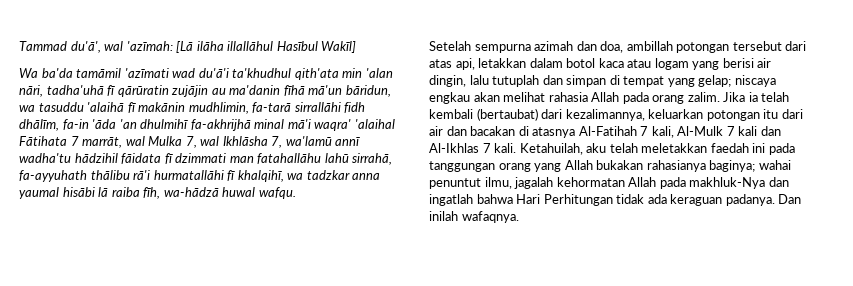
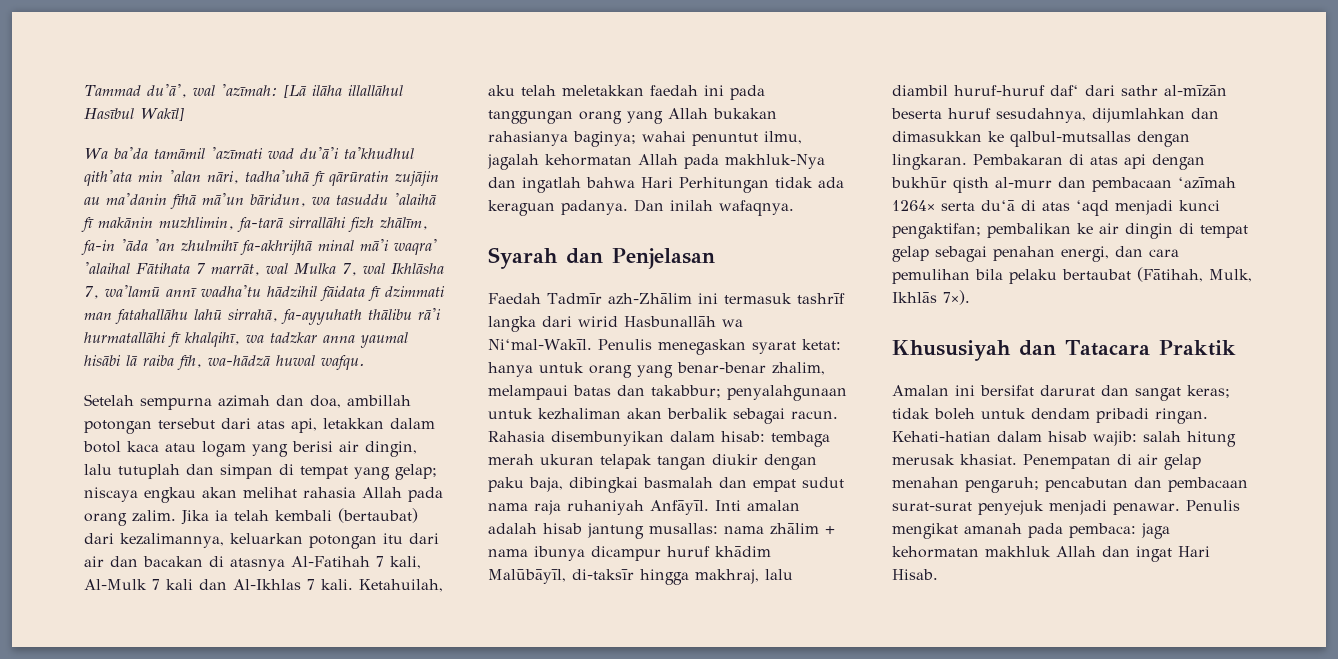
- Wa ba'da tamāmil 'azīmati wad du'ā'i ta'khudhul qith'ata min 'alan nāri, tadha'uhā fī qārūratin zujājin au ma'danin fīhā mā'un bāridun, wa tasuddu 'alaihā fī makānin mudhlimin, fa-tarā sirrallāhi fidh dhālīm, fa-in 'āda 'an dhulmihī fa-akhrijhā minal mā'i waqra' 'alaihal Fātihata 7 marrāt, wal Mulka 7, wal Ikhlāsha 7, wa'lamū annī wadha'tu hādzihil fāidata fī dzimmati man fatahallāhu lahū sirrahā, fa-ayyuhath thālibu rā'i hurmatallāhi fī khalqihī, wa tadzkar anna yaumal hisābi lā raiba fīh, wa-hādzā huwal wafqu.
+ Wa ba'da tamāmil 'azīmati wad du'ā'i ta'khudhul qith'ata min 'alan nāri, tadha'uhā fī qārūratin zujājin au ma'danin fīhā mā'un bāridun, wa tasuddu 'alaihā fī makānin muzhlimin, fa-tarā sirrallāhi fizh zhālīm, fa-in 'āda 'an zhulmihī fa-akhrijhā minal mā'i waqra' 'alaihal Fātihata 7 marrāt, wal Mulka 7, wal Ikhlāsha 7, wa'lamū annī wadha'tu hādzihil fāidata fī dzimmati man fatahallāhu lahū sirrahā, fa-ayyuhath thālibu rā'i hurmatallāhi fī khalqihī, wa tadzkar anna yaumal hisābi lā raiba fīh, wa-hādzā huwal wafqu.
+ Syarah dan Penjelasan
+ Faedah Tadmīr azh-Zhālim ini termasuk tashrīf langka dari wirid Hasbunallāh wa Ni‘mal-Wakīl. Penulis menegaskan syarat ketat: hanya untuk orang yang benar-benar zhalim, melampaui batas dan takabbur; penyalahgunaan untuk kezhaliman akan berbalik sebagai racun. Rahasia disembunyikan dalam hisab: tembaga merah ukuran telapak tangan diukir dengan paku baja, dibingkai basmalah dan empat sudut nama raja ruhaniyah Anfāyīl. Inti amalan adalah hisab jantung musallas: nama zhālim + nama ibunya dicampur huruf khādim Malūbāyīl, di-taksīr hingga makhraj, lalu diambil huruf-huruf daf‘ dari sathr al-mīzān beserta huruf sesudahnya, dijumlahkan dan dimasukkan ke qalbul-mutsallas dengan lingkaran. Pembakaran di atas api dengan bukhūr qisth al-murr dan pembacaan ‘azīmah 1264× serta du‘ā di atas ‘aqd menjadi kunci pengaktifan; pembalikan ke air dingin di tempat gelap sebagai penahan energi, dan cara pemulihan bila pelaku bertaubat (Fātihah, Mulk, Ikhlās 7×).
+ Khususiyah dan Tatacara Praktik
+ Amalan ini bersifat darurat dan sangat keras; tidak boleh untuk dendam pribadi ringan. Kehati-hatian dalam hisab wajib: salah hitung merusak khasiat. Penempatan di air gelap menahan pengaruh; pencabutan dan pembacaan surat-surat penyejuk menjadi penawar. Penulis mengikat amanah pada pembaca: jaga kehormatan makhluk Allah dan ingat Hari Hisab.

